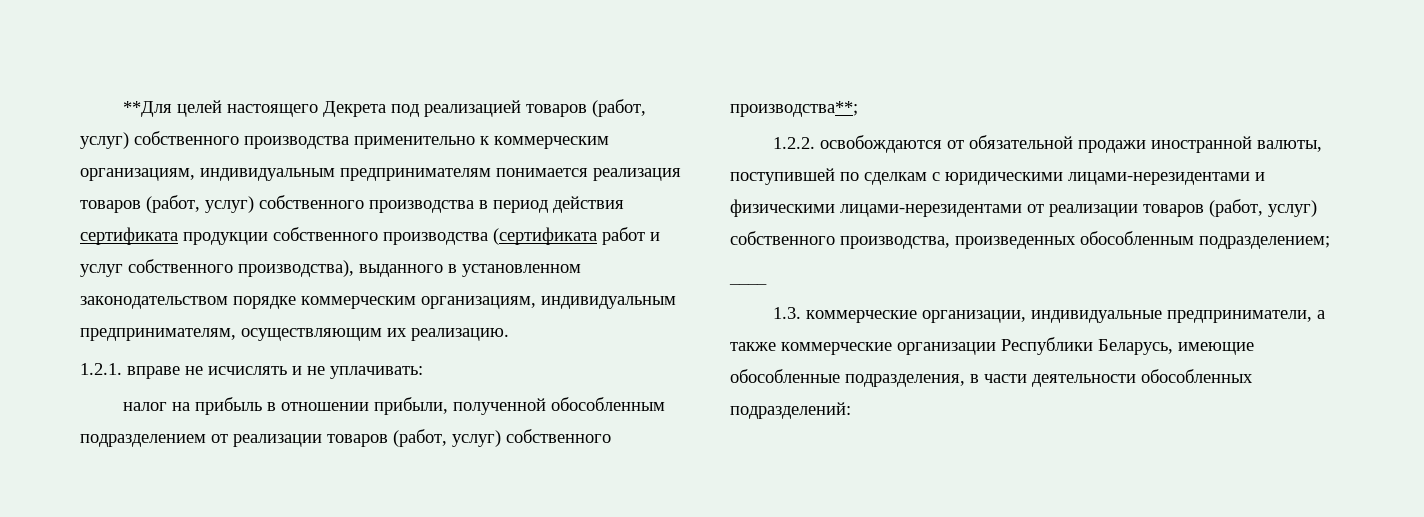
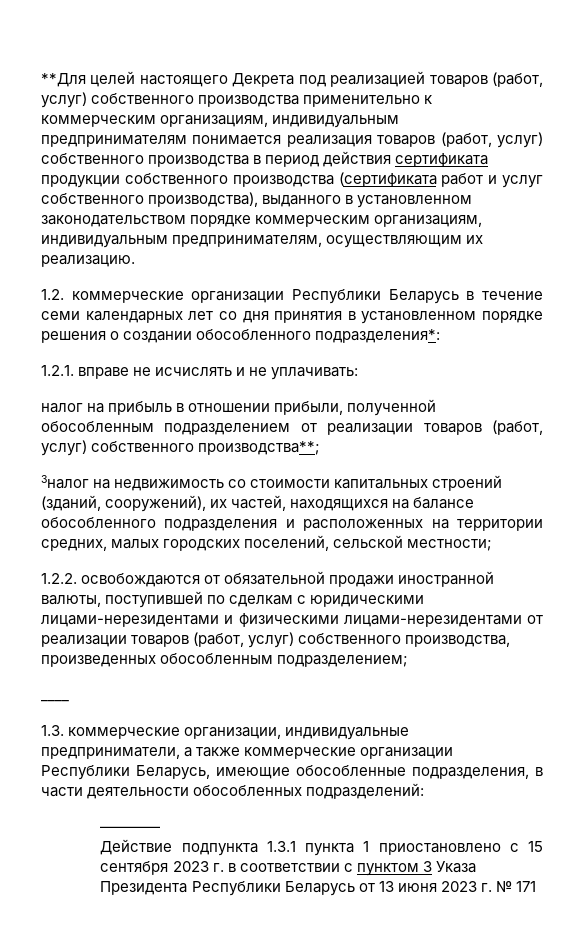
+ 1.2. коммерческие организации Республики Беларусь в течение семи календарных лет со дня принятия в установленном порядке решения о создании обособленного подразделения*:
+ 3налог на недвижимость со стоимости капитальных строений (зданий, сооружений), их частей, находящихся на балансе обособленного подразделения и расположенных на территории средних, малых городских поселений, сельской местности;
+ ————
+ Действие подпункта 1.3.1 пункта 1 приостановлено с 15 сентября 2023 г. в соответствии с пунктом 3 Указа Президента Республики Беларусь от 13 июня 2023 г. № 171

